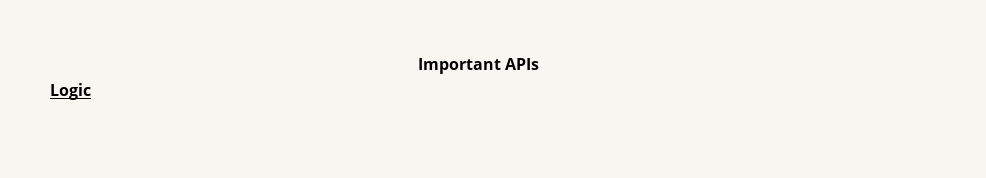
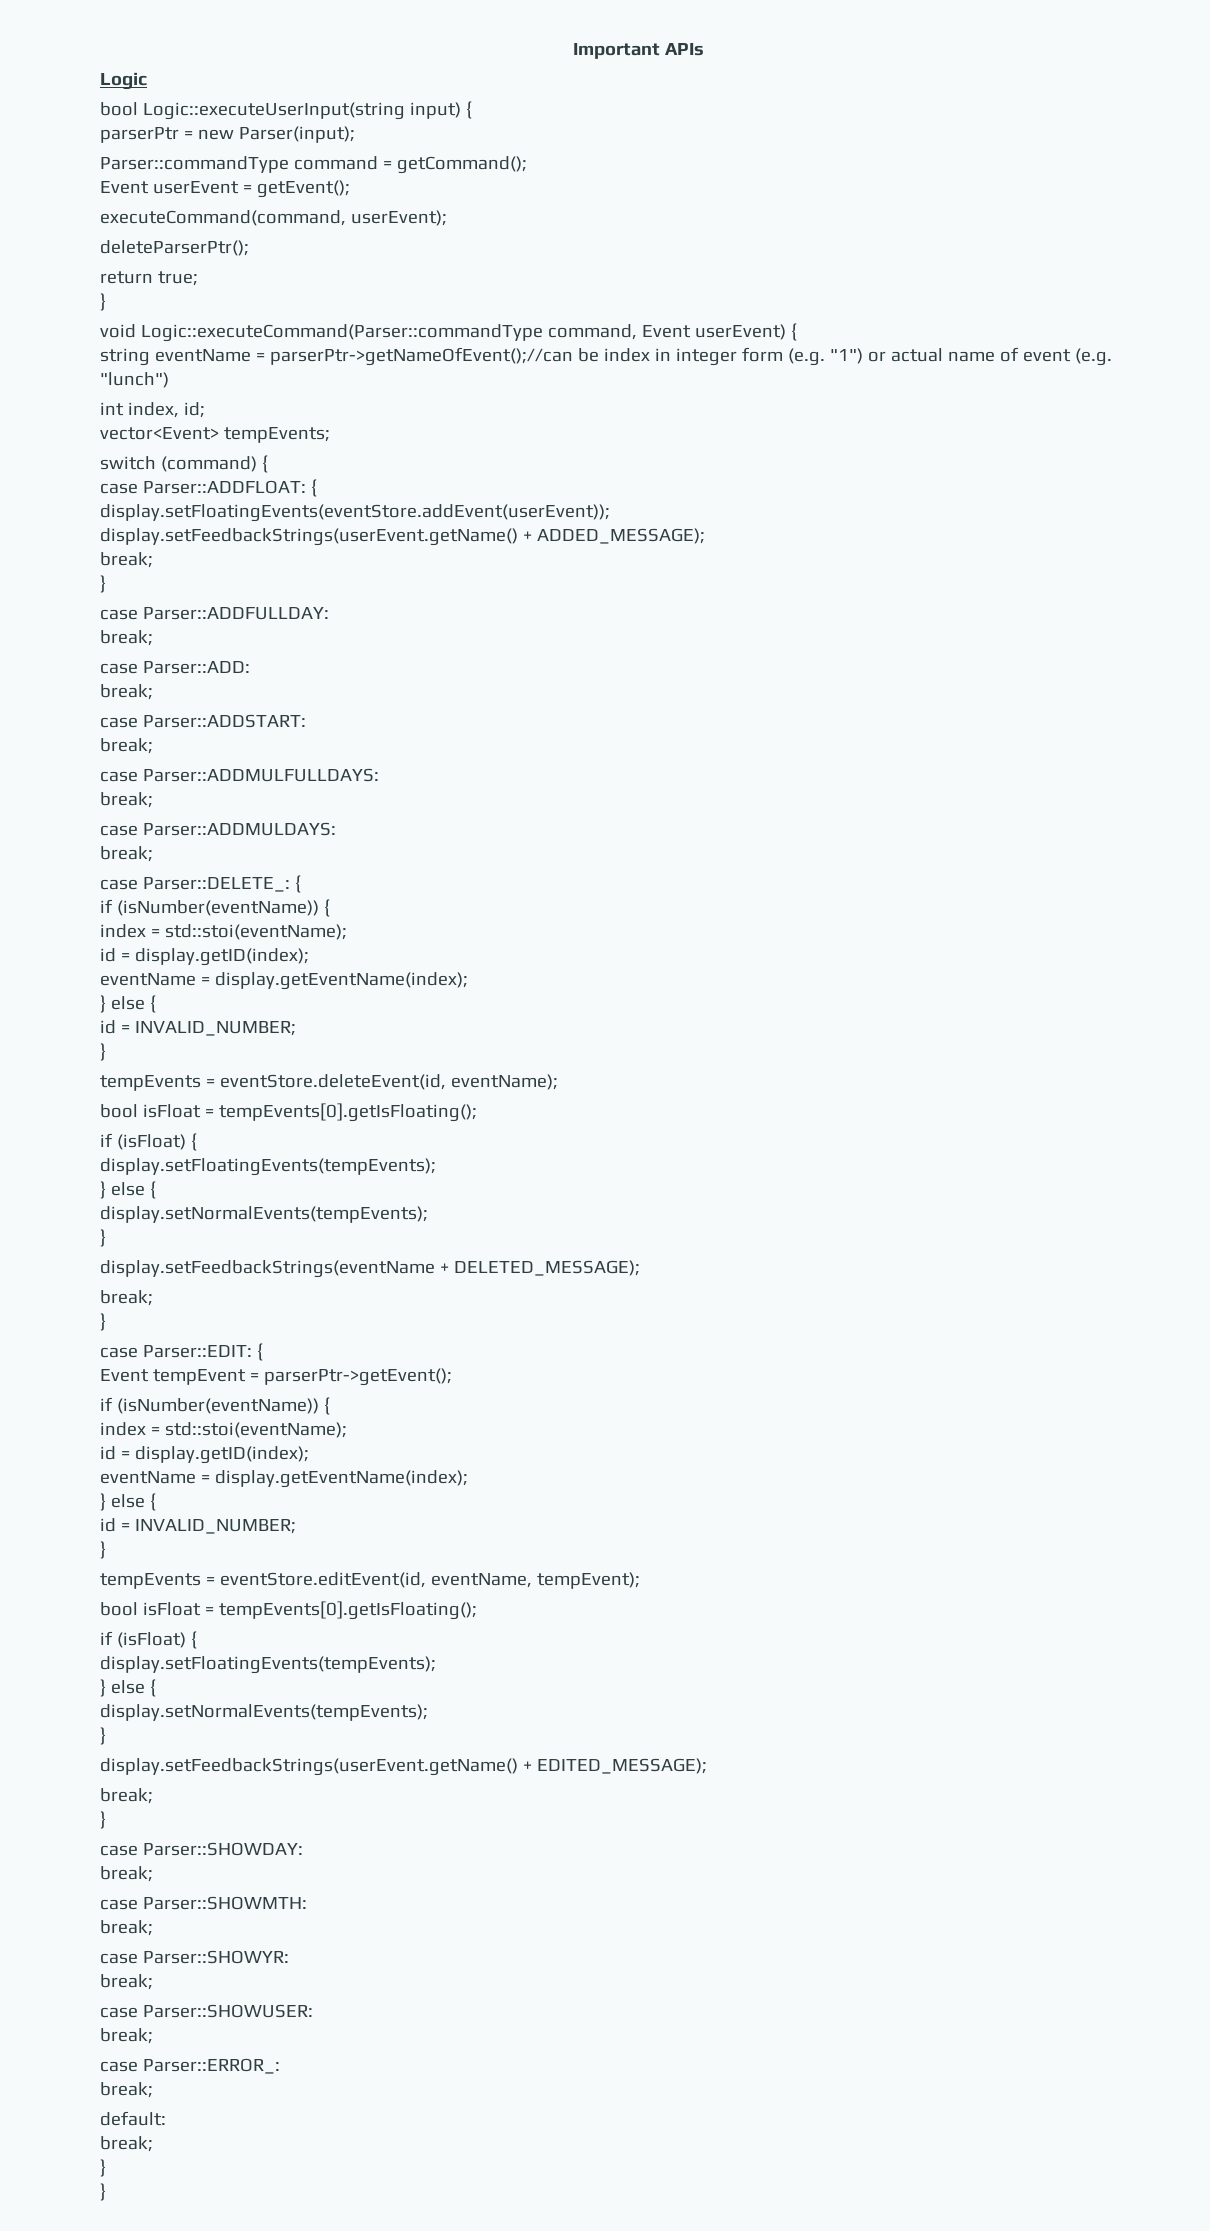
+ bool Logic::executeUserInput(string input) {
+ parserPtr = new Parser(input);
+ Parser::commandType command = getCommand();
+ Event userEvent = getEvent();
+ executeCommand(command, userEvent);
+ deleteParserPtr();
+ return true;
+ }
+ void Logic::executeCommand(Parser::commandType command, Event userEvent) {
+ string eventName = parserPtr->getNameOfEvent();//can be index in integer form (e.g. "1") or actual name of event (e.g. "lunch")
+ int index, id;
+ vector<Event> tempEvents;
+ switch (command) {
+ case Parser::ADDFLOAT: {
+ display.setFloatingEvents(eventStore.addEvent(userEvent));
+ display.setFeedbackStrings(userEvent.getName() + ADDED_MESSAGE);
+ break;
+ }
+ case Parser::ADDFULLDAY:
+ break;
+ case Parser::ADD:
+ break;
+ case Parser::ADDSTART:
+ break;
+ case Parser::ADDMULFULLDAYS:
+ break;
+ case Parser::ADDMULDAYS:
+ break;
+ case Parser::DELETE_: {
+ if (isNumber(eventName)) {
+ index = std::stoi(eventName);
+ id = display.getID(index);
+ eventName = display.getEventName(index);
+ } else {
+ id = INVALID_NUMBER;
+ }
+ tempEvents = eventStore.deleteEvent(id, eventName);
+ bool isFloat = tempEvents[0].getIsFloating();
+ if (isFloat) {
+ display.setFloatingEvents(tempEvents);
+ } else {
+ display.setNormalEvents(tempEvents);
+ }
+ display.setFeedbackStrings(eventName + DELETED_MESSAGE);
+ break;
+ }
+ case Parser::EDIT: {
+ Event tempEvent = parserPtr->getEvent();
+ if (isNumber(eventName)) {
+ index = std::stoi(eventName);
+ id = display.getID(index);
+ eventName = display.getEventName(index);
+ } else {
+ id = INVALID_NUMBER;
+ }
+ tempEvents = eventStore.editEvent(id, eventName, tempEvent);
+ bool isFloat = tempEvents[0].getIsFloating();
+ if (isFloat) {
+ display.setFloatingEvents(tempEvents);
+ } else {
+ display.setNormalEvents(tempEvents);
+ }
+ display.setFeedbackStrings(userEvent.getName() + EDITED_MESSAGE);
+ break;
+ }
+ case Parser::SHOWDAY:
+ break;
+ case Parser::SHOWMTH:
+ break;
+ case Parser::SHOWYR:
+ break;
+ case Parser::SHOWUSER:
+ break;
+ case Parser::ERROR_:
+ break;
+ default:
+ break;
+ }
+ }

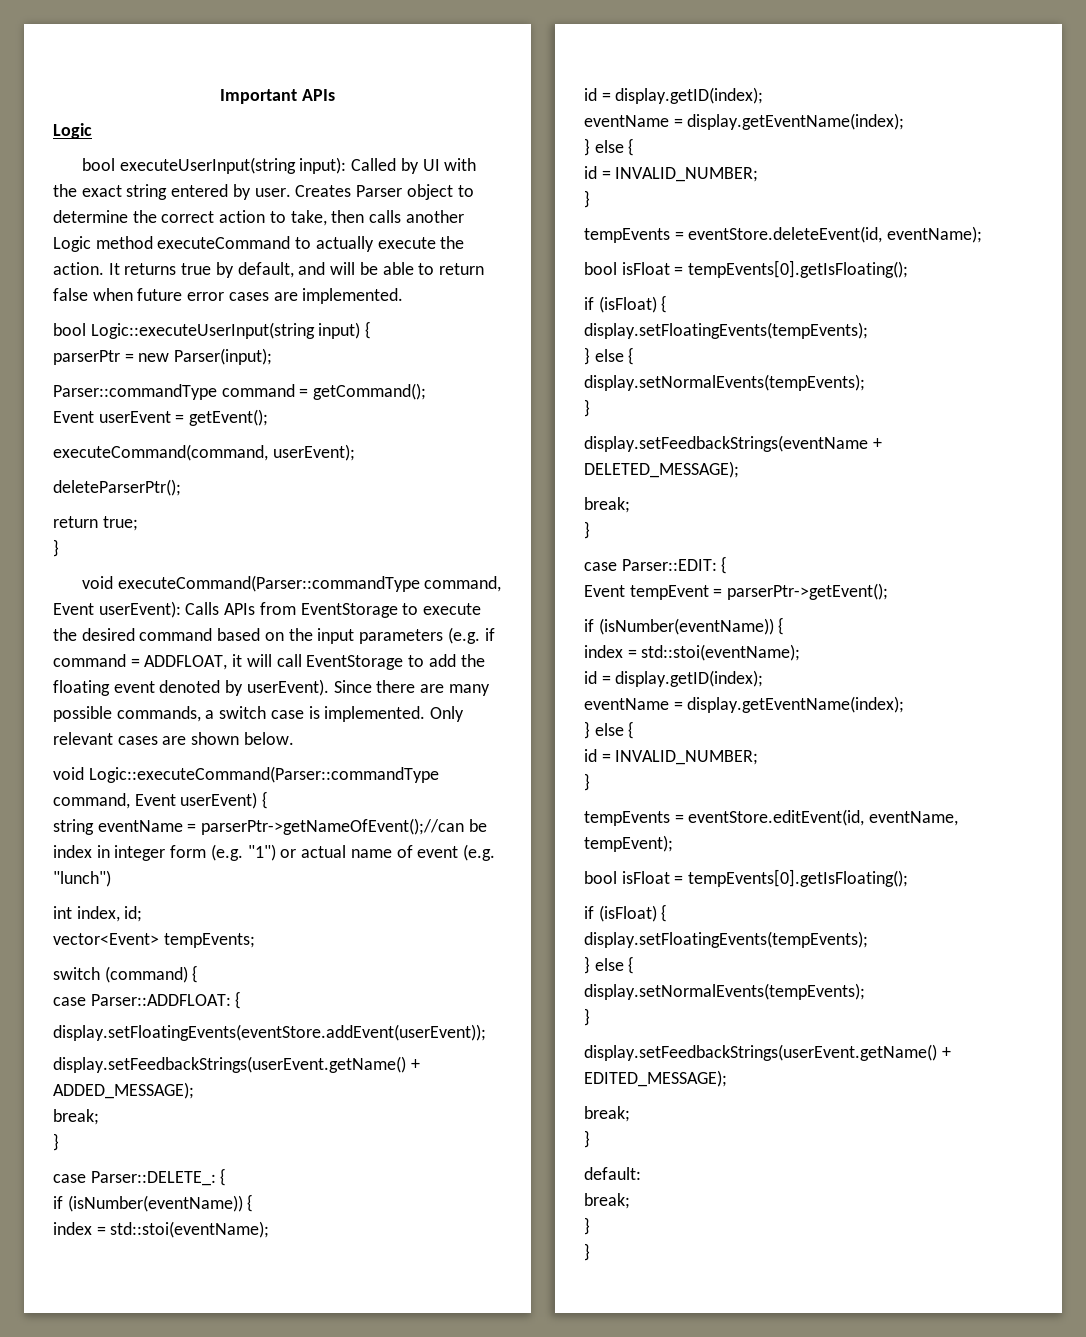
+ bool executeUserInput(string input): Called by UI with the exact string entered by user. Creates Parser object to determine the correct action to take, then calls another Logic method executeCommand to actually execute the action. It returns true by default, and will be able to return false when future error cases are implemented.
+ void executeCommand(Parser::commandType command, Event userEvent): Calls APIs from EventStorage to execute the desired command based on the input parameters (e.g. if command = ADDFLOAT, it will call EventStorage to add the floating event denoted by userEvent). Since there are many possible commands, a switch case is implemented. Only relevant cases are shown below.
- case Parser::ADDFULLDAY:
- break;
- case Parser::ADD:
- break;
- case Parser::ADDSTART:
- break;
- case Parser::ADDMULFULLDAYS:
- break;
- case Parser::ADDMULDAYS:
- break;
- case Parser::SHOWDAY:
- break;
- case Parser::SHOWMTH:
- break;
- case Parser::SHOWYR:
- break;
- case Parser::SHOWUSER:
- break;
- case Parser::ERROR_:
- break;

